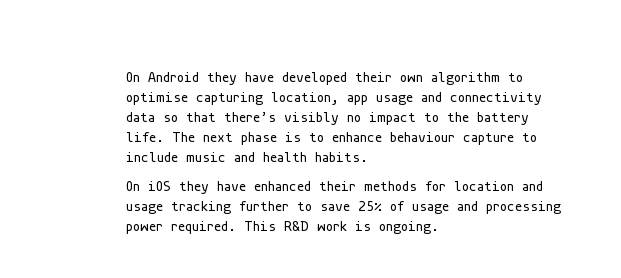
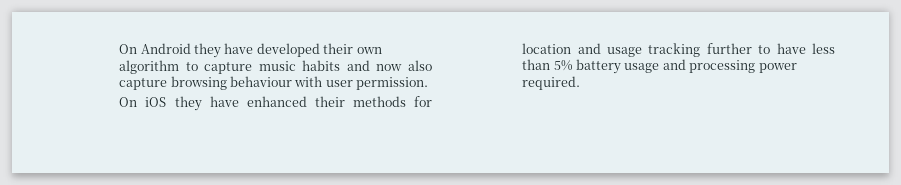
- On Android they have developed their own algorithm to optimise capturing location, app usage and connectivity data so that there’s visibly no impact to the battery life. The next phase is to enhance behaviour capture to include music and health habits.
+ On Android they have developed their own algorithm to capture music habits and now also capture browsing behaviour with user permission.
- On iOS they have enhanced their methods for location and usage tracking further to save 25% of usage and processing power required. This R&D work is ongoing.
+ On iOS they have enhanced their methods for location and usage tracking further to have less than 5% battery usage and processing power required.

